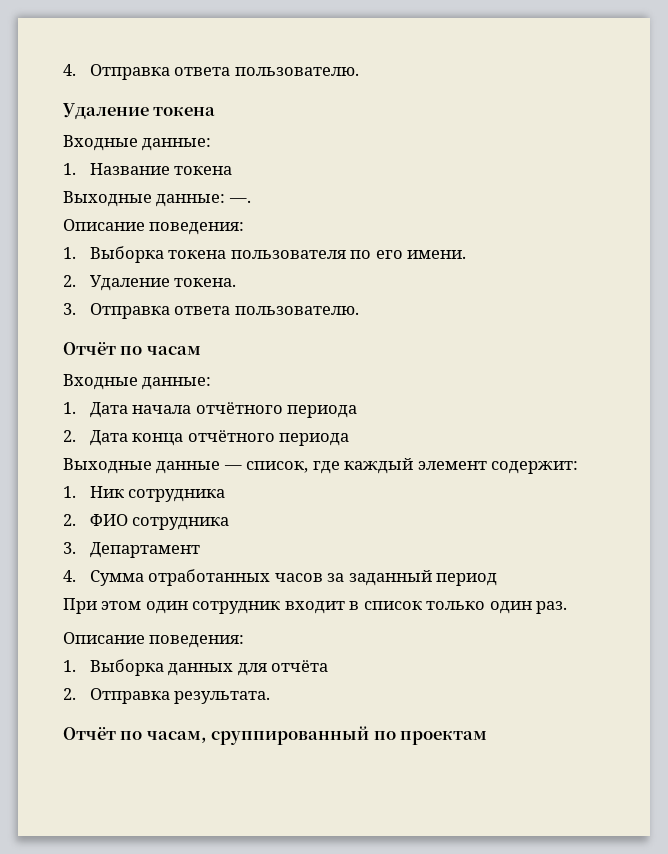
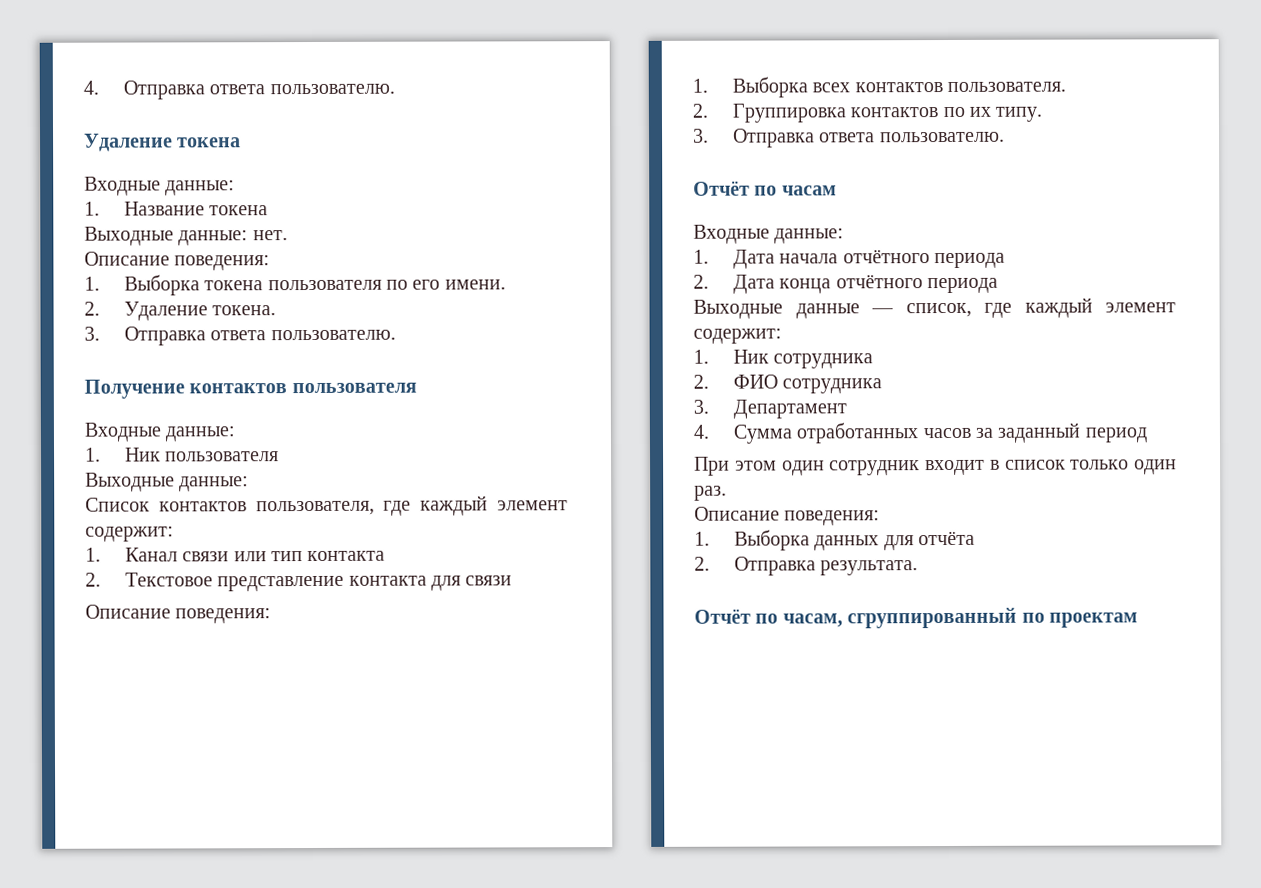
- Выходные данные: —.
+ Выходные данные: нет.
+ Получение контактов пользователя
+ Входные данные:
+ 1. Ник пользователя
+ Выходные данные:
+ Список контактов пользователя, где каждый элемент содержит:
+ 1. Канал связи или тип контакта
+ 2. Текстовое представление контакта для связи
+ Описание поведения:
+ 1. Выборка всех контактов пользователя.
+ 2. Группировка контактов по их типу.
+ 3. Отправка ответа пользователю.
- Отчёт по часам, сруппированный по проектам
+ Отчёт по часам, сгруппированный по проектам

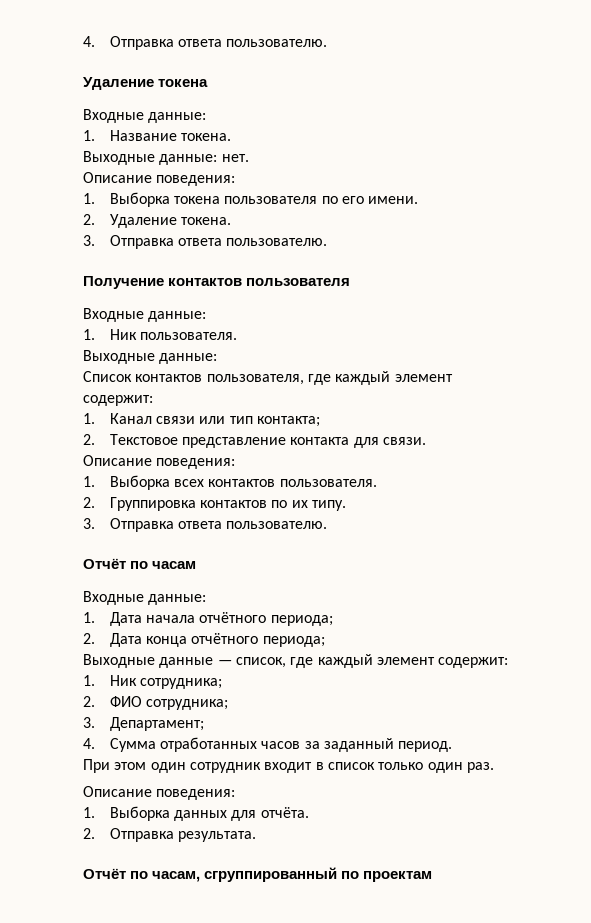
- 1. Название токена
+ 1. Название токена.
- 1. Ник пользователя
+ 1. Ник пользователя.
- 1. Канал связи или тип контакта
+ 1. Канал связи или тип контакта;
- 2. Текстовое представление контакта для связи
+ 2. Текстовое представление контакта для связи.
- 1. Дата начала отчётного периода
+ 1. Дата начала отчётного периода;
- 2. Дата конца отчётного периода
+ 2. Дата конца отчётного периода;
- 1. Ник сотрудника
+ 1. Ник сотрудника;
- 2. ФИО сотрудника
- 3. Департамент
+ 2. ФИО сотрудника;
+ 3. Департамент;
- 4. Сумма отработанных часов за заданный период
+ 4. Сумма отработанных часов за заданный период.
- 1. Выборка данных для отчёта
+ 1. Выборка данных для отчёта.

